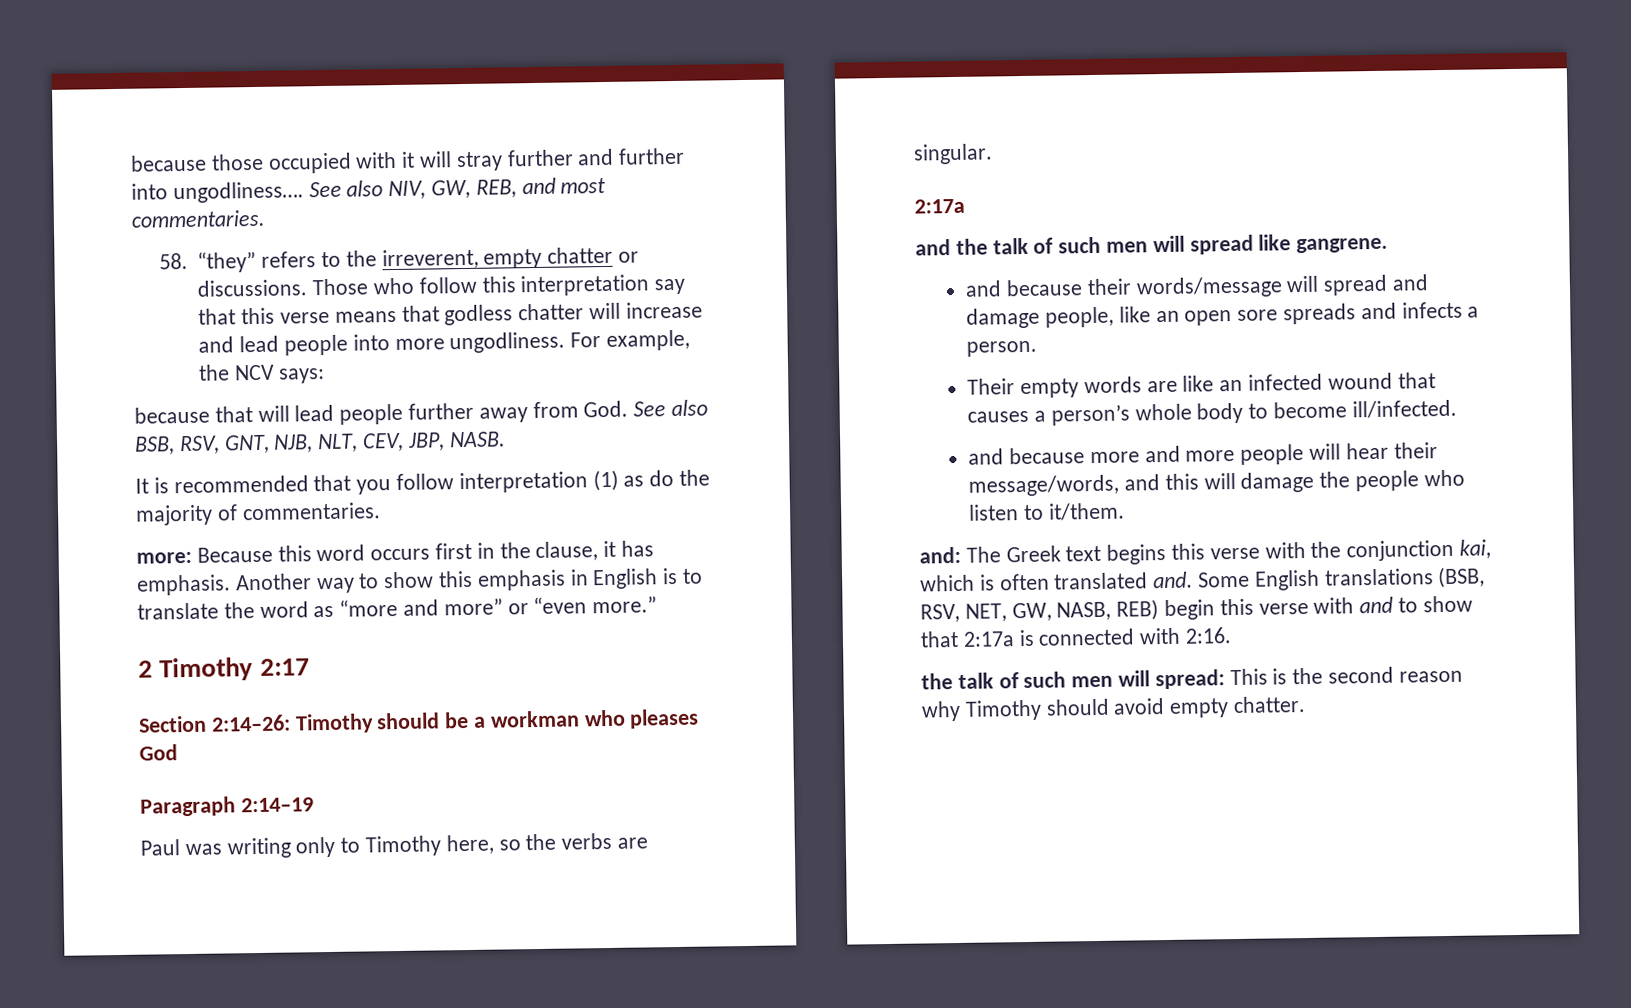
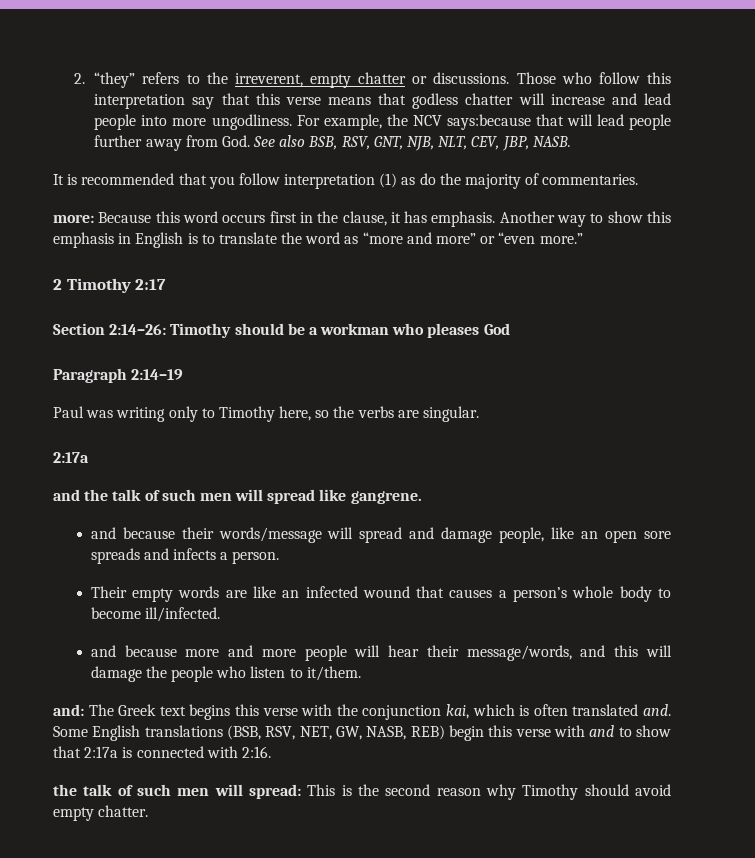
- because those occupied with it will stray further and further into ungodliness…. See also NIV, GW, REB, and most commentaries.
- 58. “they” refers to the irreverent, empty chatter or discussions.
+ 2. “they” refers to the irreverent, empty chatter or discussions.
- For example, the NCV says:
- because that will lead people further away from God. See also BSB, RSV, GNT, NJB, NLT, CEV, JBP, NASB.
+ For example, the NCV says:because that will lead people further away from God. See also BSB, RSV, GNT, NJB, NLT, CEV, JBP, NASB.

